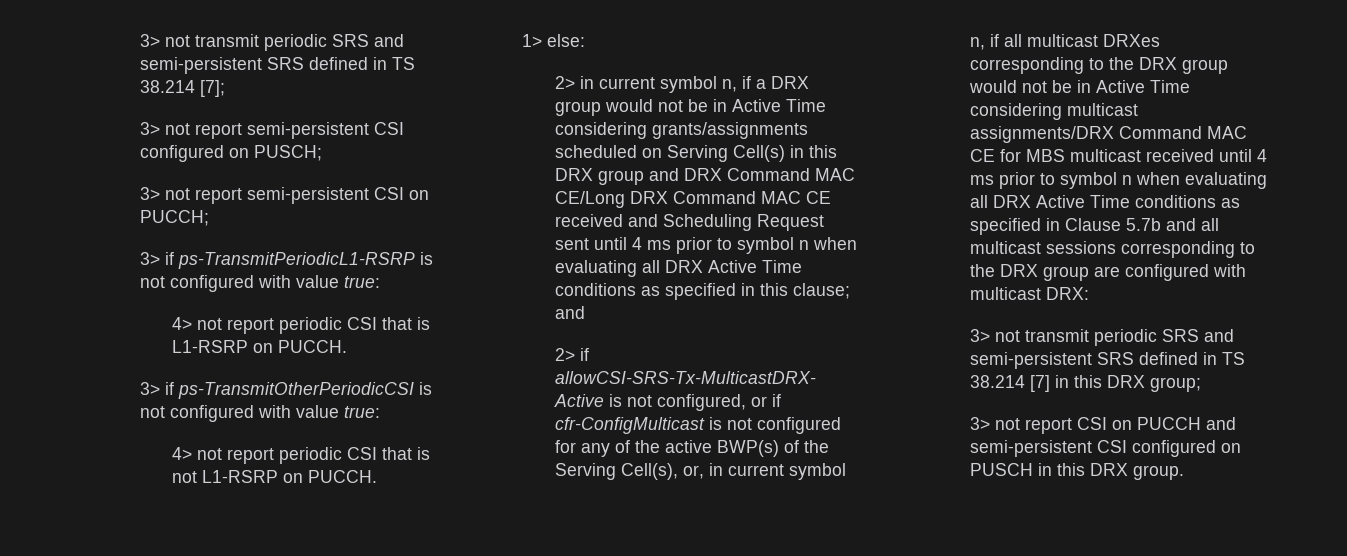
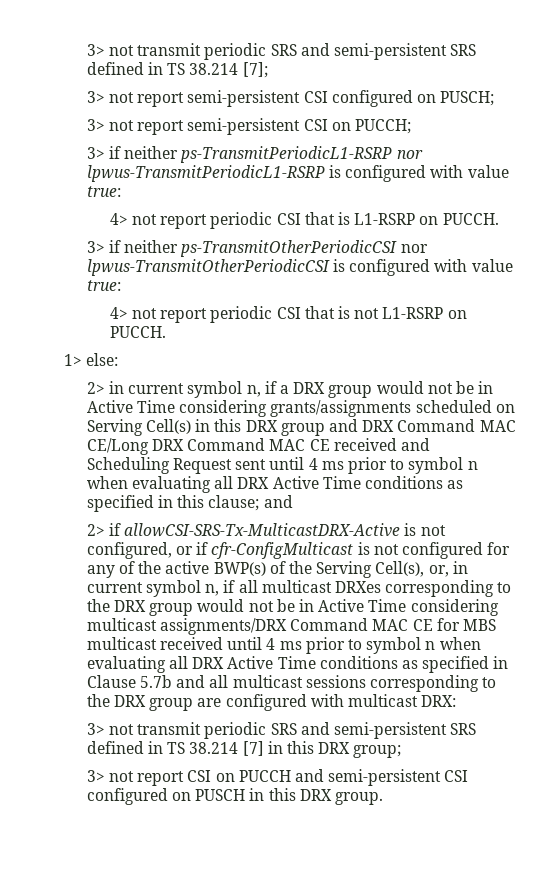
- 3> if ps-TransmitPeriodicL1-RSRP is not configured with value true:
+ 3> if neither ps-TransmitPeriodicL1-RSRP nor lpwus-TransmitPeriodicL1-RSRP is configured with value true:
- 3> if ps-TransmitOtherPeriodicCSI is not configured with value true:
+ 3> if neither ps-TransmitOtherPeriodicCSI nor lpwus-TransmitOtherPeriodicCSI is configured with value true:

